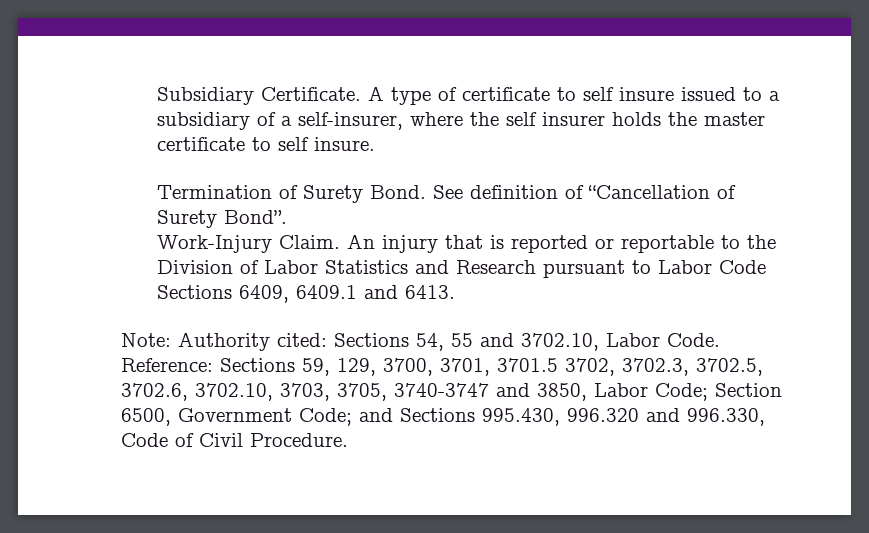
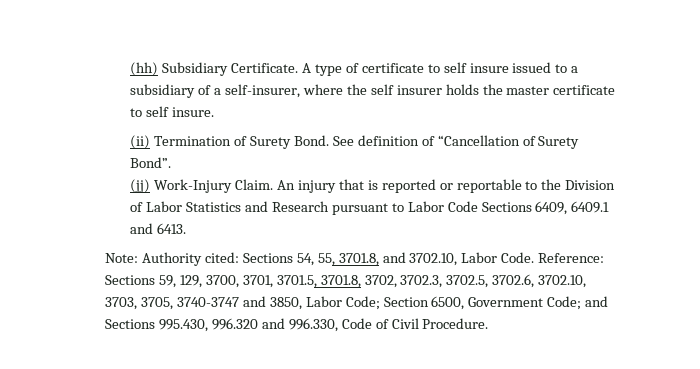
- Subsidiary Certificate.
+ (hh) Subsidiary Certificate.
- Termination of Surety Bond.
+ (ii) Termination of Surety Bond.
- Work-Injury Claim.
+ (jj) Work-Injury Claim.
- Note: Authority cited: Sections 54, 55 and 3702.10, Labor Code.
+ Note: Authority cited: Sections 54, 55, 3701.8, and 3702.10, Labor Code.
- Reference: Sections 59, 129, 3700, 3701, 3701.5 3702, 3702.3, 3702.5, 3702.6, 3702.10, 3703, 3705, 3740-3747 and 3850, Labor Code; Section 6500, Government Code; and Sections 995.430, 996.320 and 996.330, Code of Civil Procedure.
+ Reference: Sections 59, 129, 3700, 3701, 3701.5, 3701.8, 3702, 3702.3, 3702.5, 3702.6, 3702.10, 3703, 3705, 3740-3747 and 3850, Labor Code; Section 6500, Government Code; and Sections 995.430, 996.320 and 996.330, Code of Civil Procedure.

